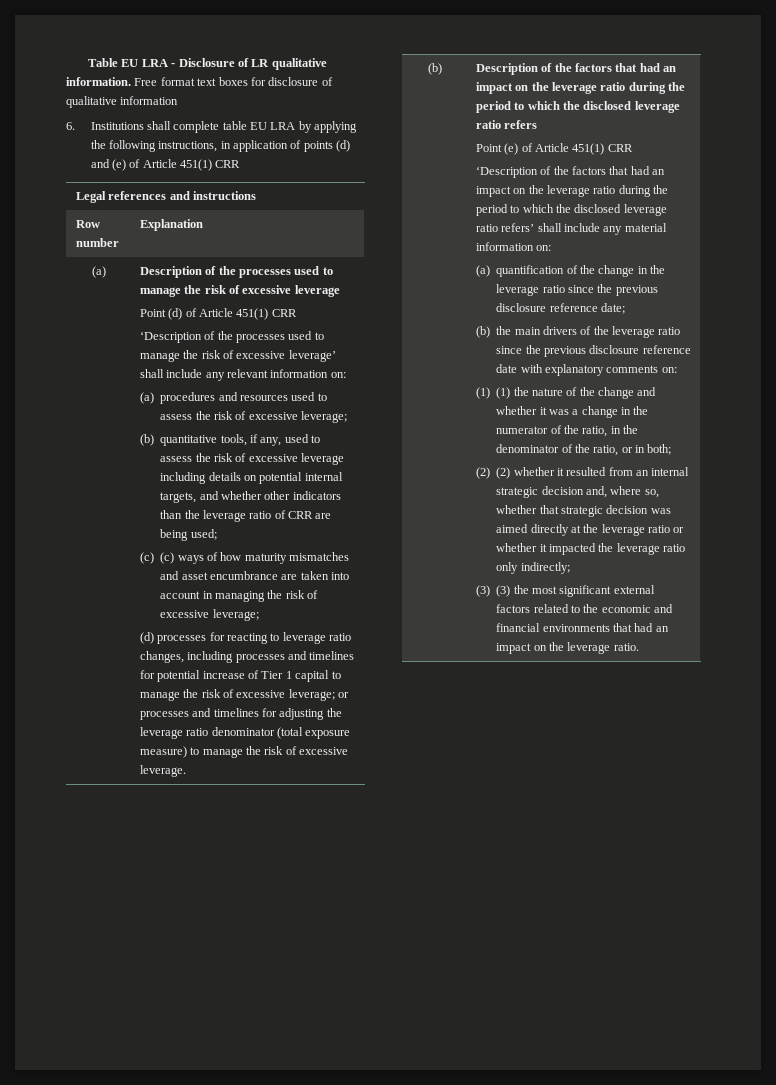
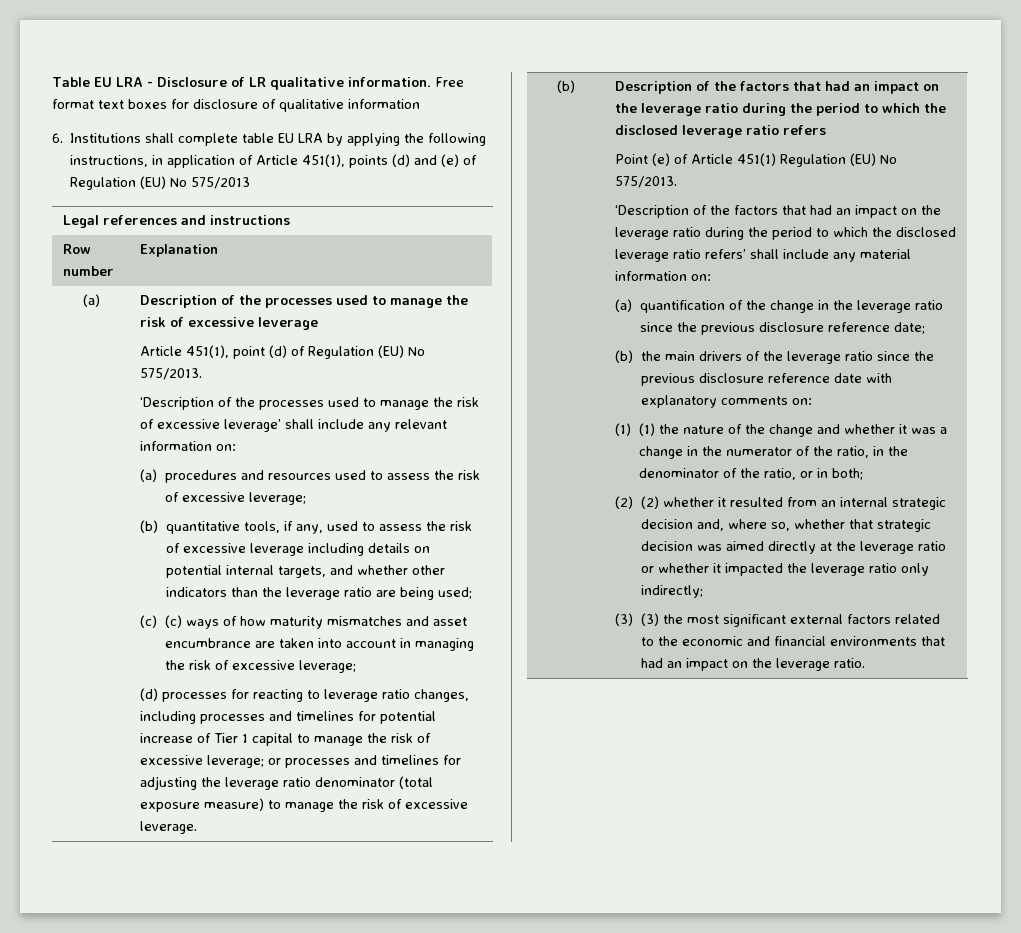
- 6. Institutions shall complete table EU LRA by applying the following instructions, in application of points (d) and (e) of Article 451(1) CRR
+ 6. Institutions shall complete table EU LRA by applying the following instructions, in application of Article 451(1), points (d) and (e) of Regulation (EU) No 575/2013
- Point (d) of Article 451(1) CRR
+ Article 451(1), point (d) of Regulation (EU) No 575/2013.
- (b) quantitative tools, if any, used to assess the risk of excessive leverage including details on potential internal targets, and whether other indicators than the leverage ratio of CRR are being used;
+ (b) quantitative tools, if any, used to assess the risk of excessive leverage including details on potential internal targets, and whether other indicators than the leverage ratio are being used;
- Point (e) of Article 451(1) CRR
+ Point (e) of Article 451(1) Regulation (EU) No 575/2013.

